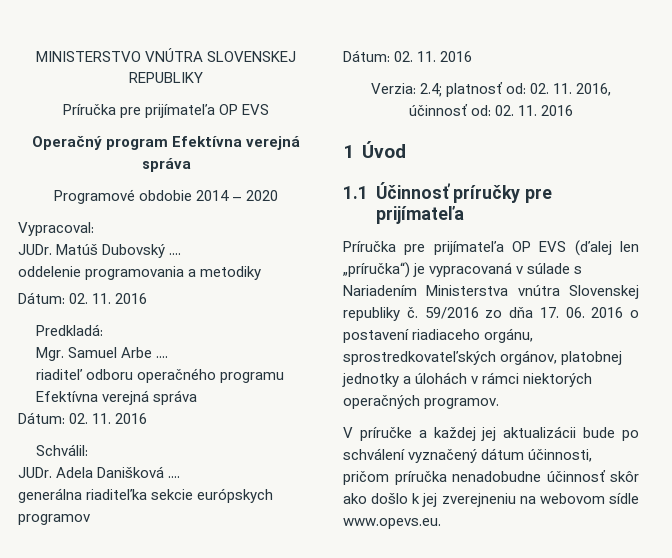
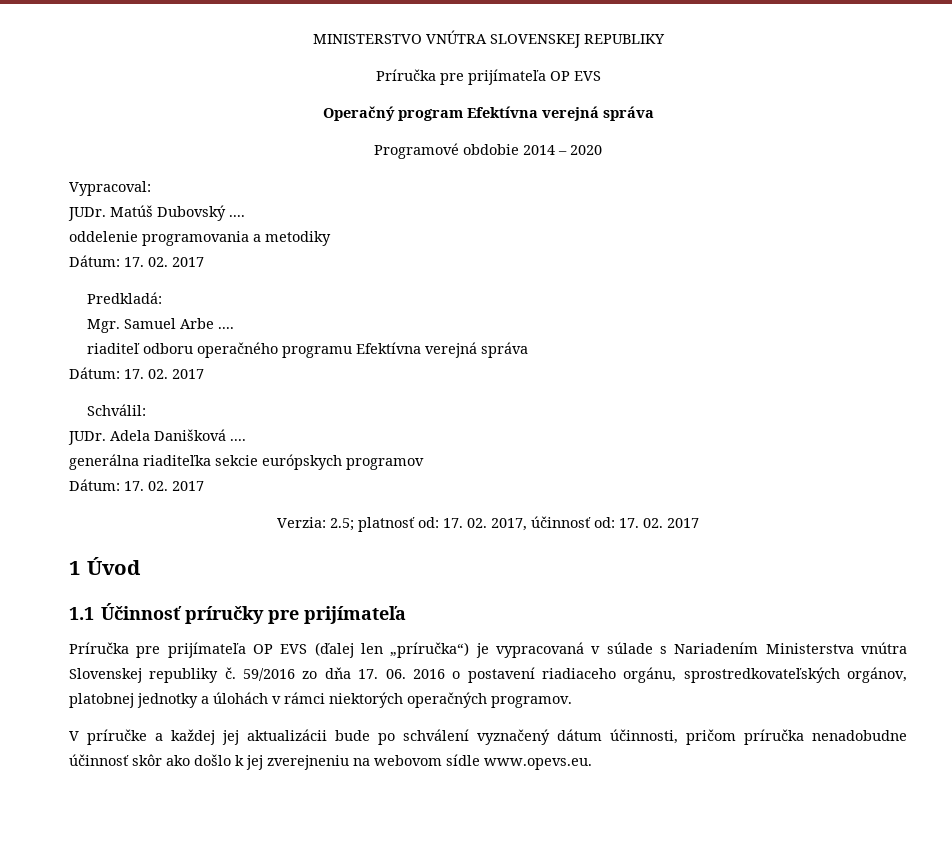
  oddelenie programovania a metodiky
- Dátum: 02. 11. 2016
+ Dátum: 17. 02. 2017
  riaditeľ odboru operačného programu Efektívna verejná správa
- Dátum: 02. 11. 2016
+ Dátum: 17. 02. 2017
  generálna riaditeľka sekcie európskych programov
- Dátum: 02. 11. 2016
+ Dátum: 17. 02. 2017
- Verzia: 2.4; platnosť od: 02. 11. 2016, účinnosť od: 02. 11. 2016
+ Verzia: 2.5; platnosť od: 17. 02. 2017, účinnosť od: 17. 02. 2017

